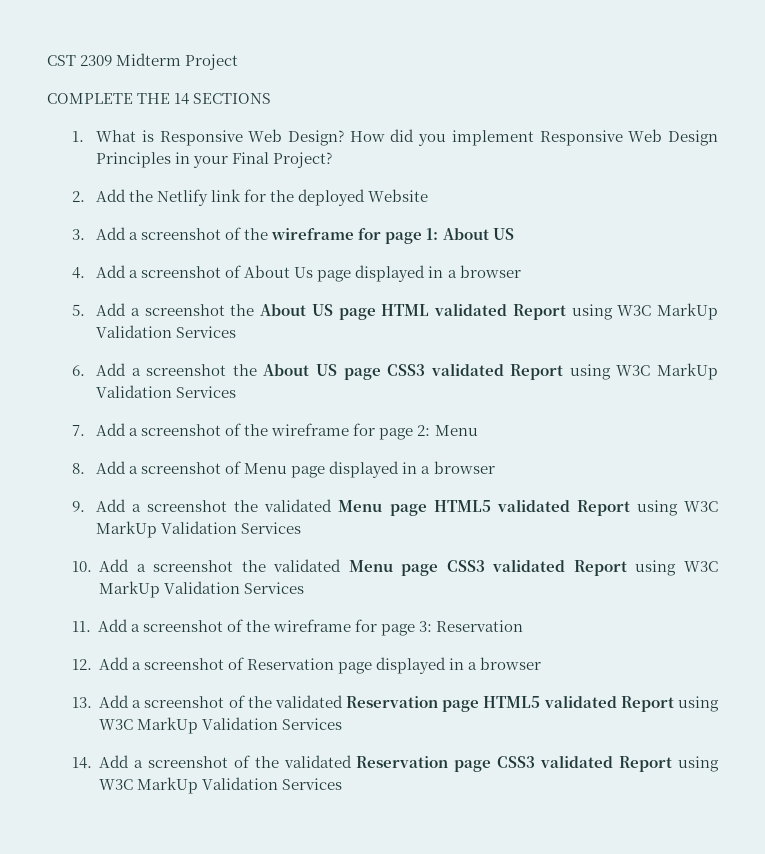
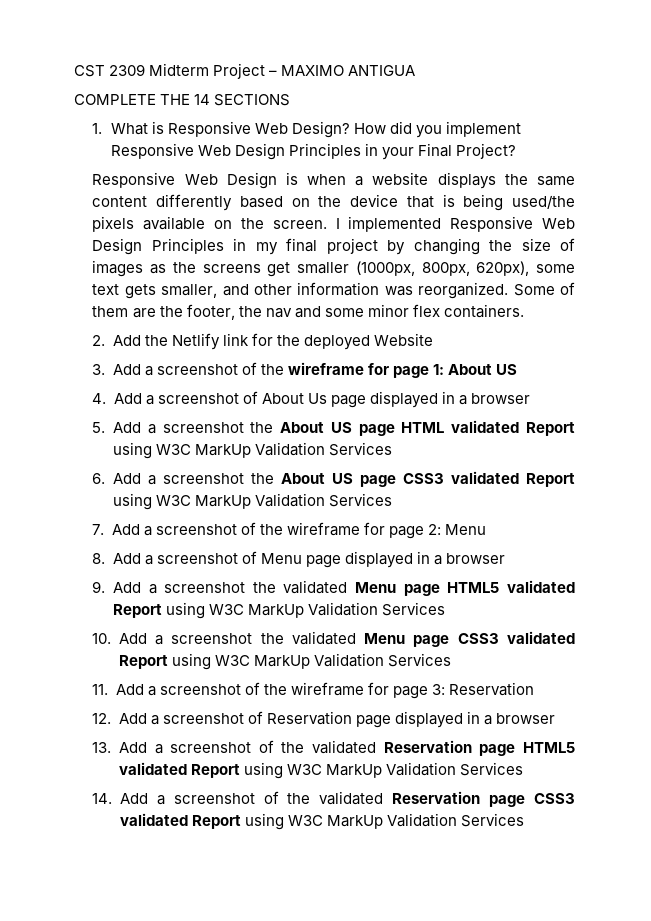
- CST 2309 Midterm Project
+ CST 2309 Midterm Project – MAXIMO ANTIGUA
+ Responsive Web Design is when a website displays the same content differently based on the device that is being used/the pixels available on the screen. I implemented Responsive Web Design Principles in my final project by changing the size of images as the screens get smaller (1000px, 800px, 620px), some text gets smaller, and other information was reorganized. Some of them are the footer, the nav and some minor flex containers.

